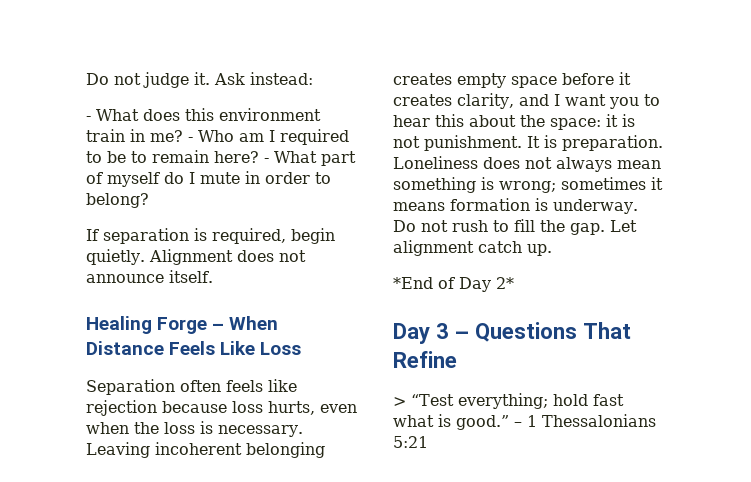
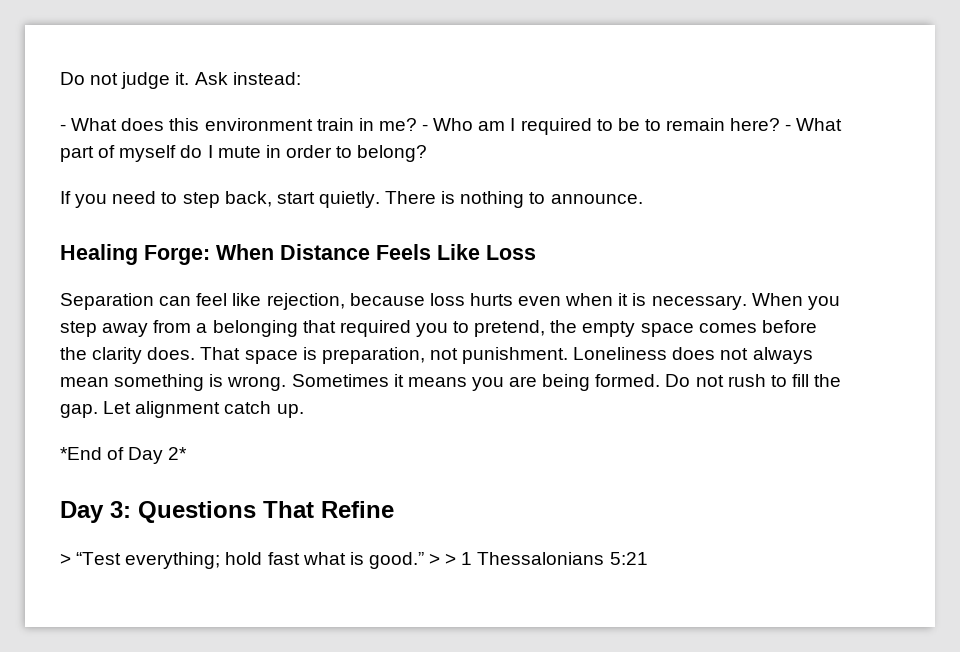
- If separation is required, begin quietly. Alignment does not announce itself.
+ If you need to step back, start quietly. There is nothing to announce.
- Healing Forge – When Distance Feels Like Loss
+ Healing Forge: When Distance Feels Like Loss
- Separation often feels like rejection because loss hurts, even when the loss is necessary. Leaving incoherent belonging creates empty space before it creates clarity, and I want you to hear this about the space: it is not punishment. It is preparation.
+ Separation can feel like rejection, because loss hurts even when it is necessary. When you step away from a belonging that required you to pretend, the empty space comes before the clarity does. That space is preparation, not punishment.
- Loneliness does not always mean something is wrong; sometimes it means formation is underway.
+ Loneliness does not always mean something is wrong. Sometimes it means you are being formed.
- Day 3 – Questions That Refine
+ Day 3: Questions That Refine
- – 1 Thessalonians 5:21
+ > > 1 Thessalonians 5:21

